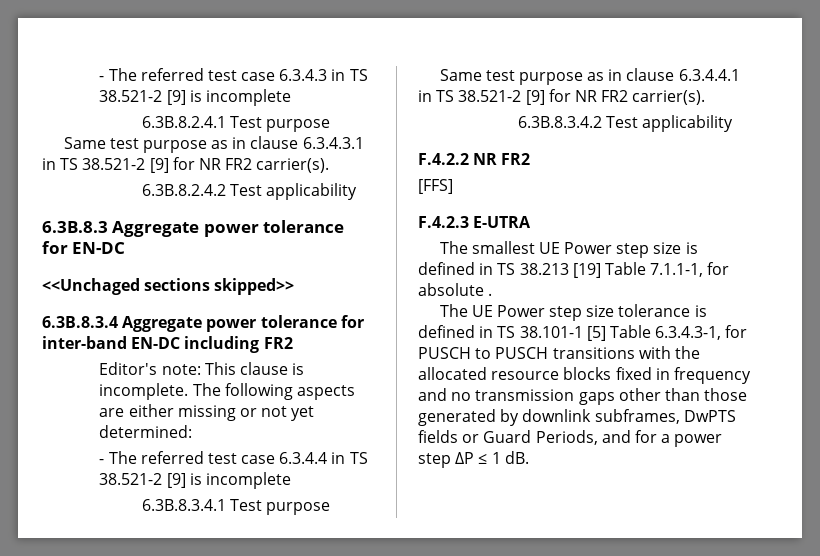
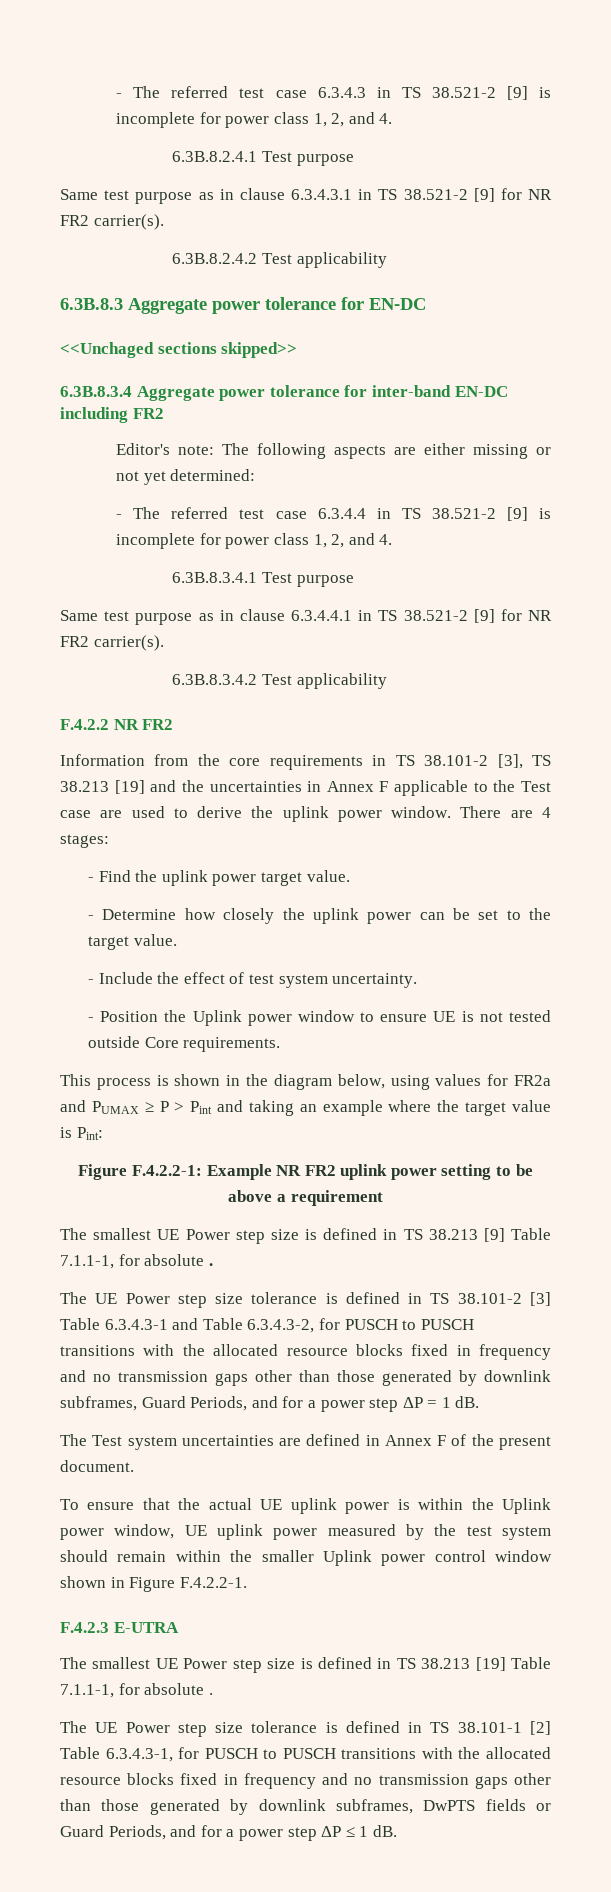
- - The referred test case 6.3.4.3 in TS 38.521-2 [9] is incomplete
+ - The referred test case 6.3.4.3 in TS 38.521-2 [9] is incomplete for power class 1, 2, and 4.
- Editor's note: This clause is incomplete. The following aspects are either missing or not yet determined:
+ Editor's note: The following aspects are either missing or not yet determined:
- - The referred test case 6.3.4.4 in TS 38.521-2 [9] is incomplete
+ - The referred test case 6.3.4.4 in TS 38.521-2 [9] is incomplete for power class 1, 2, and 4.
- [FFS]
+ Information from the core requirements in TS 38.101-2 [3], TS 38.213 [19] and the uncertainties in Annex F applicable to the Test case are used to derive the uplink power window. There are 4 stages:
+ - Find the uplink power target value.
+ - Determine how closely the uplink power can be set to the target value.
+ - Include the effect of test system uncertainty.
+ - Position the Uplink power window to ensure UE is not tested outside Core requirements.
+ This process is shown in the diagram below, using values for FR2a and PUMAX ≥ P > Pint and taking an example where the target value is Pint:
+ Figure F.4.2.2-1: Example NR FR2 uplink power setting to be above a requirement
+ The smallest UE Power step size is defined in TS 38.213 [9] Table 7.1.1-1, for absolute .
+ The UE Power step size tolerance is defined in TS 38.101-2 [3] Table 6.3.4.3-1 and Table 6.3.4.3-2, for PUSCH to PUSCH transitions with the allocated resource blocks fixed in frequency and no transmission gaps other than those generated by downlink subframes, Guard Periods, and for a power step ΔP = 1 dB.
+ The Test system uncertainties are defined in Annex F of the present document.
+ To ensure that the actual UE uplink power is within the Uplink power window, UE uplink power measured by the test system should remain within the smaller Uplink power control window shown in Figure F.4.2.2-1.
- The UE Power step size tolerance is defined in TS 38.101-1 [5] Table 6.3.4.3-1, for PUSCH to PUSCH transitions with the allocated resource blocks fixed in frequency and no transmission gaps other than those generated by downlink subframes, DwPTS fields or Guard Periods, and for a power step ΔP ≤ 1 dB.
+ The UE Power step size tolerance is defined in TS 38.101-1 [2] Table 6.3.4.3-1, for PUSCH to PUSCH transitions with the allocated resource blocks fixed in frequency and no transmission gaps other than those generated by downlink subframes, DwPTS fields or Guard Periods, and for a power step ΔP ≤ 1 dB.

